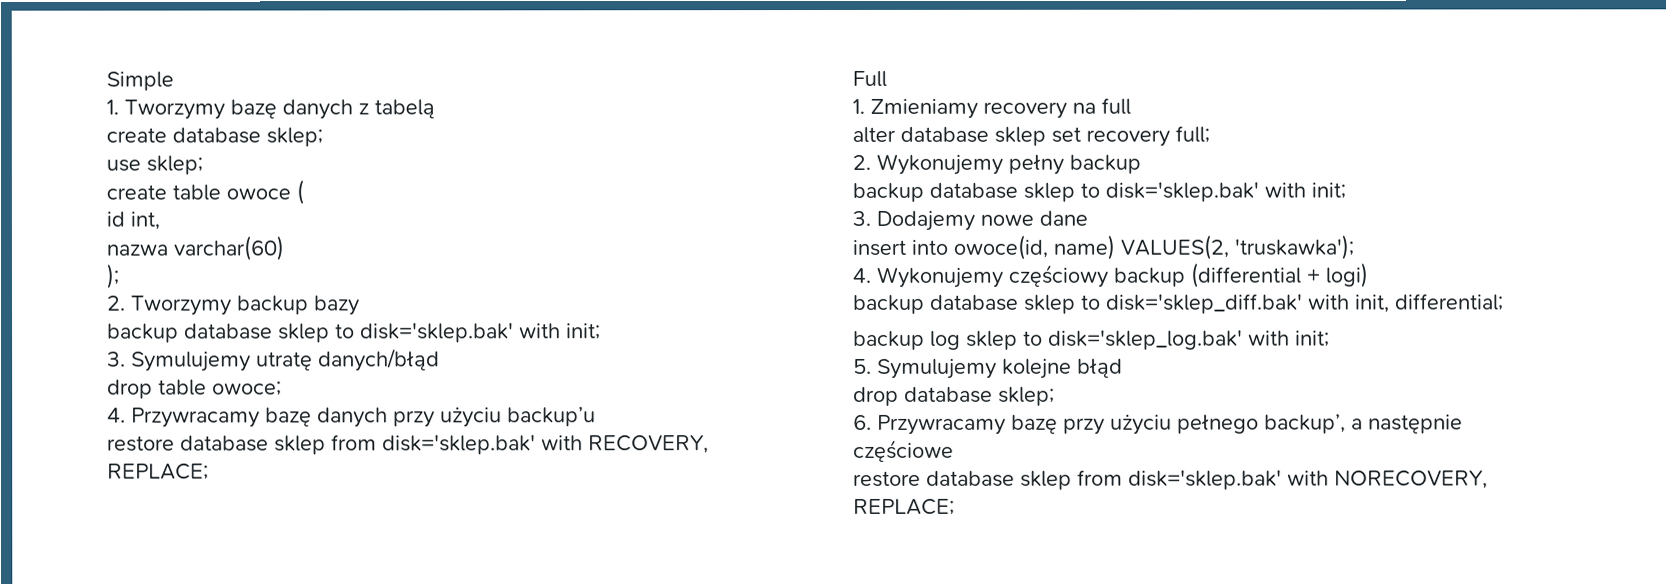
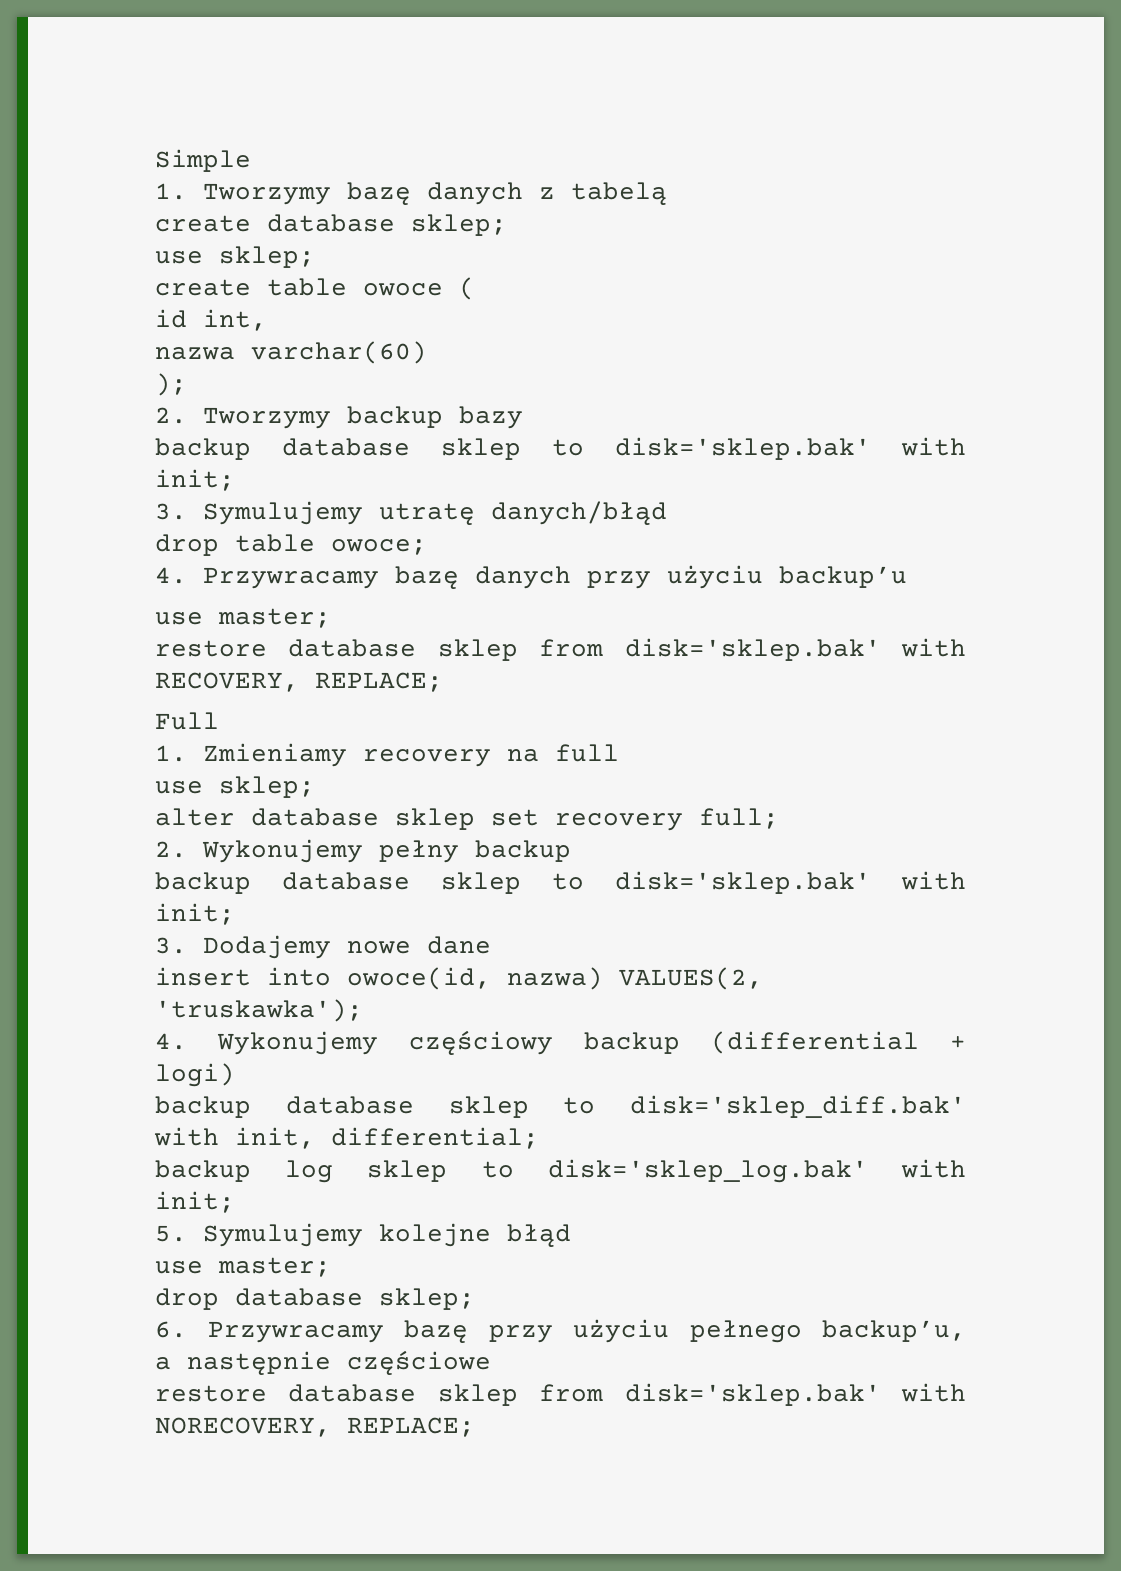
  4. Przywracamy bazę danych przy użyciu backup’u
+ use master;
  1. Zmieniamy recovery na full
+ use sklep;
- insert into owoce(id, name) VALUES(2, 'truskawka');
+ insert into owoce(id, nazwa) VALUES(2, 'truskawka');
  5. Symulujemy kolejne błąd
+ use master;
- 6. Przywracamy bazę przy użyciu pełnego backup’, a następnie częściowe
+ 6. Przywracamy bazę przy użyciu pełnego backup’u, a następnie częściowe

